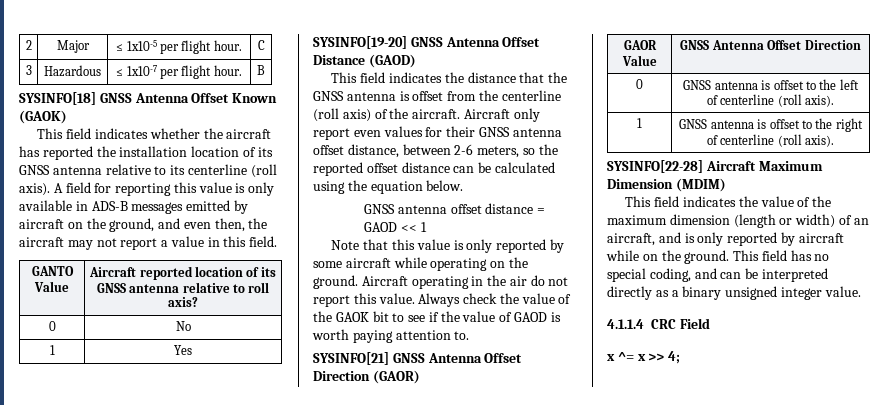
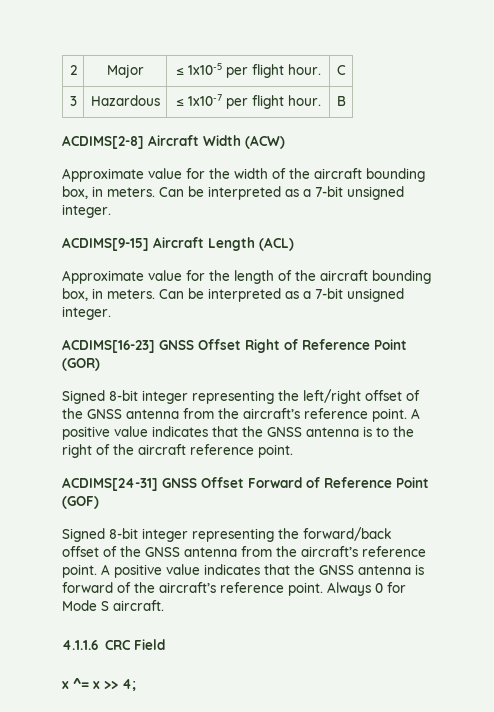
- SYSINFO[18] GNSS Antenna Offset Known (GAOK)
- This field indicates whether the aircraft has reported the installation location of its GNSS antenna relative to its centerline (roll axis). A field for reporting this value is only available in ADS-B messages emitted by aircraft on the ground, and even then, the aircraft may not report a value in this field.
- GANTO Value | Aircraft reported location of its GNSS antenna relative to roll axis?
- 0 | No
- 1 | Yes
- SYSINFO[19-20] GNSS Antenna Offset Distance (GAOD)
- This field indicates the distance that the GNSS antenna is offset from the centerline (roll axis) of the aircraft. Aircraft only report even values for their GNSS antenna offset distance, between 2-6 meters, so the reported offset distance can be calculated using the equation below.
- GNSS antenna offset distance = GAOD << 1
- Note that this value is only reported by some aircraft while operating on the ground. Aircraft operating in the air do not report this value. Always check the value of the GAOK bit to see if the value of GAOD is worth paying attention to.
- SYSINFO[21] GNSS Antenna Offset Direction (GAOR)
- GAOR Value | GNSS Antenna Offset Direction
- 0 | GNSS antenna is offset to the left of centerline (roll axis).
- 1 | GNSS antenna is offset to the right of centerline (roll axis).
- SYSINFO[22-28] Aircraft Maximum Dimension (MDIM)
- This field indicates the value of the maximum dimension (length or width) of an aircraft, and is only reported by aircraft while on the ground. This field has no special coding, and can be interpreted directly as a binary unsigned integer value.
- 4.1.1.4 CRC Field
+ ACDIMS[2-8] Aircraft Width (ACW)
+ Approximate value for the width of the aircraft bounding box, in meters. Can be interpreted as a 7-bit unsigned integer.
+ ACDIMS[9-15] Aircraft Length (ACL)
+ Approximate value for the length of the aircraft bounding box, in meters. Can be interpreted as a 7-bit unsigned integer.
+ ACDIMS[16-23] GNSS Offset Right of Reference Point (GOR)
+ Signed 8-bit integer representing the left/right offset of the GNSS antenna from the aircraft’s reference point. A positive value indicates that the GNSS antenna is to the right of the aircraft reference point.
+ ACDIMS[24-31] GNSS Offset Forward of Reference Point (GOF)
+ Signed 8-bit integer representing the forward/back offset of the GNSS antenna from the aircraft’s reference point. A positive value indicates that the GNSS antenna is forward of the aircraft’s reference point. Always 0 for Mode S aircraft.
+ 4.1.1.6 CRC Field

